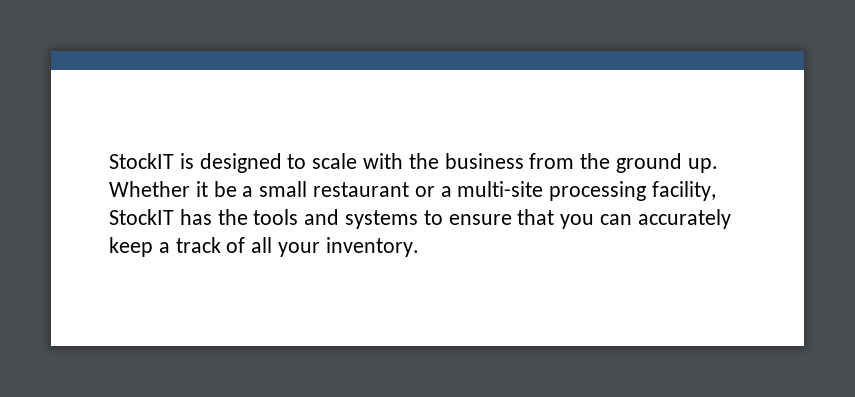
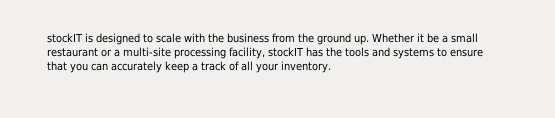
- StockIT is designed to scale with the business from the ground up.
+ stockIT is designed to scale with the business from the ground up.
- Whether it be a small restaurant or a multi-site processing facility, StockIT has the tools and systems to ensure that you can accurately keep a track of all your inventory.
+ Whether it be a small restaurant or a multi-site processing facility, stockIT has the tools and systems to ensure that you can accurately keep a track of all your inventory.

